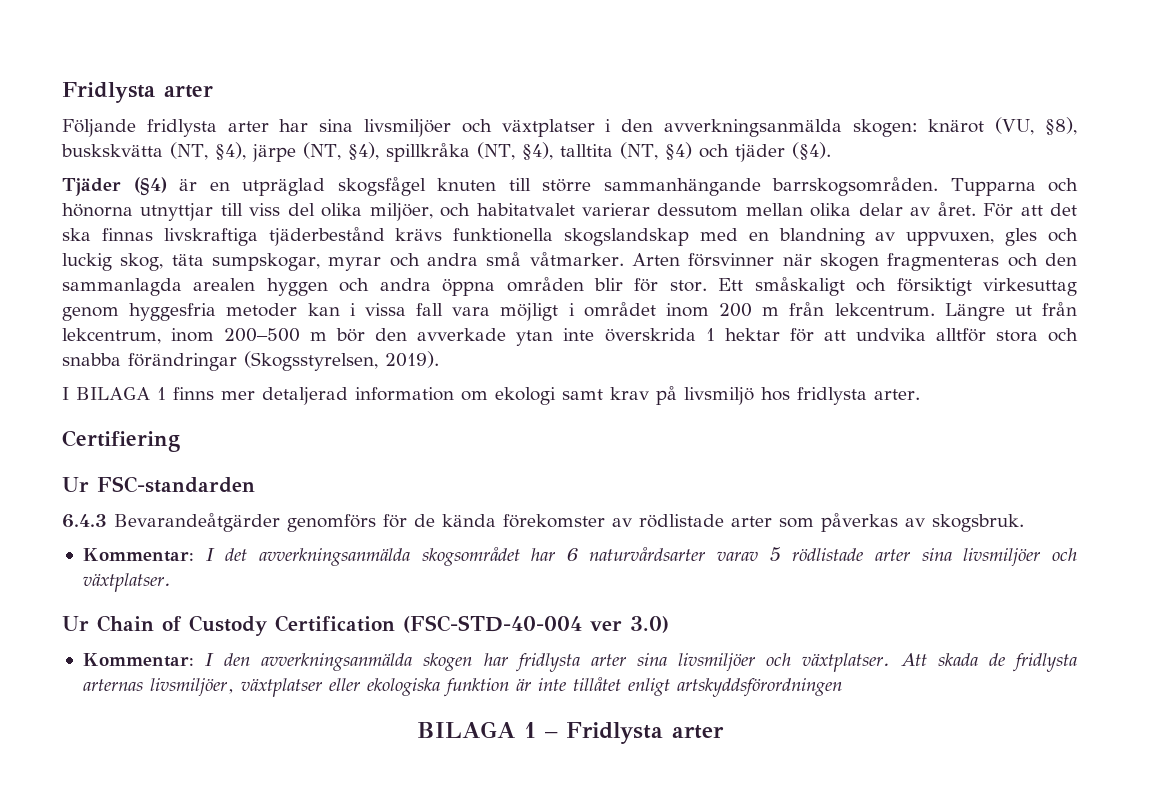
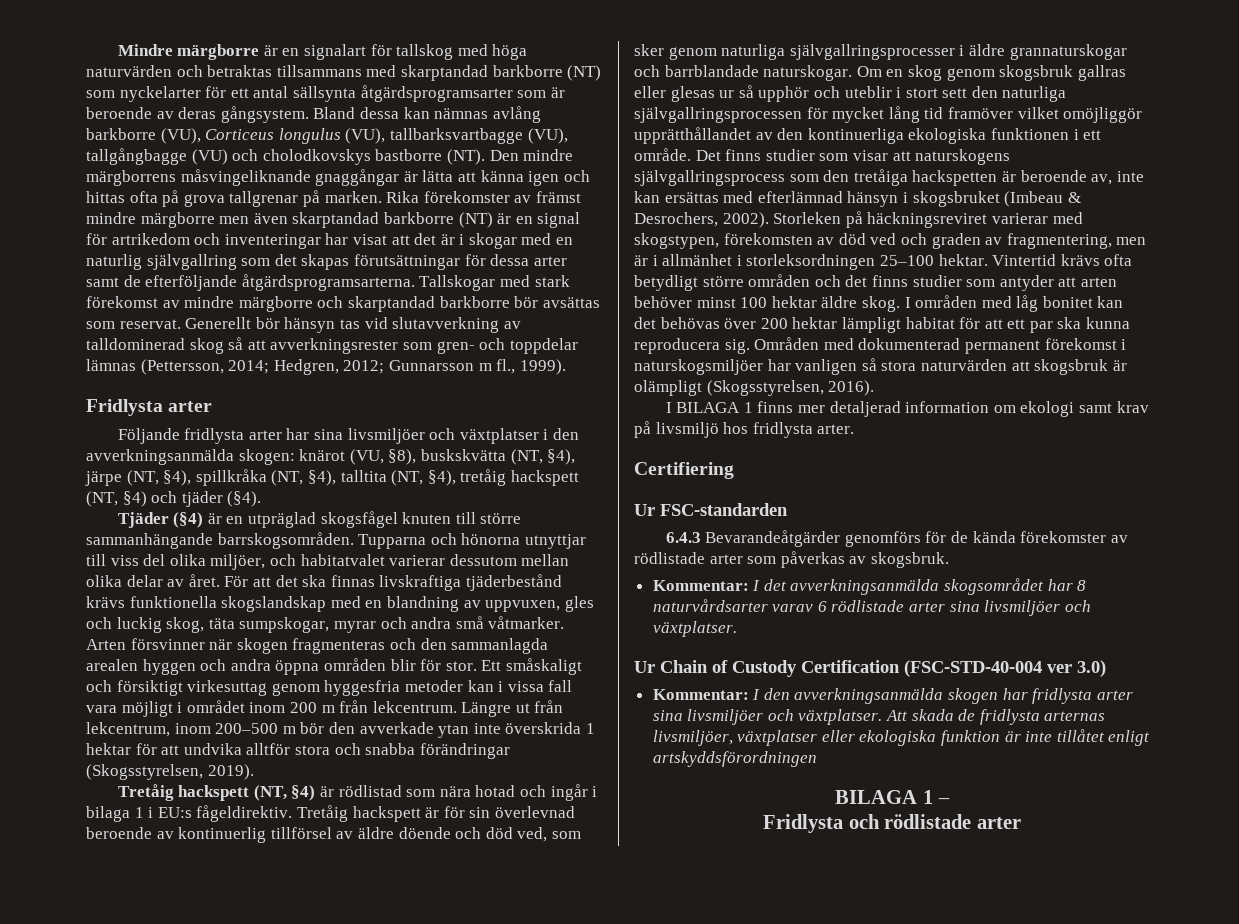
+ Mindre märgborre är en signalart för tallskog med höga naturvärden och betraktas tillsammans med skarptandad barkborre (NT) som nyckelarter för ett antal sällsynta åtgärdsprogramsarter som är beroende av deras gångsystem. Bland dessa kan nämnas avlång barkborre (VU), Corticeus longulus (VU), tallbarksvartbagge (VU), tallgångbagge (VU) och cholodkovskys bastborre (NT). Den mindre märgborrens måsvingeliknande gnaggångar är lätta att känna igen och hittas ofta på grova tallgrenar på marken. Rika förekomster av främst mindre märgborre men även skarptandad barkborre (NT) är en signal för artrikedom och inventeringar har visat att det är i skogar med en naturlig självgallring som det skapas förutsättningar för dessa arter samt de efterföljande åtgärdsprogramsarterna. Tallskogar med stark förekomst av mindre märgborre och skarptandad barkborre bör avsättas som reservat. Generellt bör hänsyn tas vid slutavverkning av talldominerad skog så att avverkningsrester som gren- och toppdelar lämnas (Pettersson, 2014; Hedgren, 2012; Gunnarsson m fl., 1999).
- Följande fridlysta arter har sina livsmiljöer och växtplatser i den avverkningsanmälda skogen: knärot (VU, §8), buskskvätta (NT, §4), järpe (NT, §4), spillkråka (NT, §4), talltita (NT, §4) och tjäder (§4).
+ Följande fridlysta arter har sina livsmiljöer och växtplatser i den avverkningsanmälda skogen: knärot (VU, §8), buskskvätta (NT, §4), järpe (NT, §4), spillkråka (NT, §4), talltita (NT, §4), tretåig hackspett (NT, §4) och tjäder (§4).
+ Tretåig hackspett (NT, §4) är rödlistad som nära hotad och ingår i bilaga 1 i EU:s fågeldirektiv. Tretåig hackspett är för sin överlevnad beroende av kontinuerlig tillförsel av äldre döende och död ved, som sker genom naturliga självgallringsprocesser i äldre grannaturskogar och barrblandade naturskogar. Om en skog genom skogsbruk gallras eller glesas ur så upphör och uteblir i stort sett den naturliga självgallringsprocessen för mycket lång tid framöver vilket omöjliggör upprätthållandet av den kontinuerliga ekologiska funktionen i ett område. Det finns studier som visar att naturskogens självgallringsprocess som den tretåiga hackspetten är beroende av, inte kan ersättas med efterlämnad hänsyn i skogsbruket (Imbeau & Desrochers, 2002). Storleken på häckningsreviret varierar med skogstypen, förekomsten av död ved och graden av fragmentering, men är i allmänhet i storleksordningen 25–100 hektar. Vintertid krävs ofta betydligt större områden och det finns studier som antyder att arten behöver minst 100 hektar äldre skog. I områden med låg bonitet kan det behövas över 200 hektar lämpligt habitat för att ett par ska kunna reproducera sig. Områden med dokumenterad permanent förekomst i naturskogsmiljöer har vanligen så stora naturvärden att skogsbruk är olämpligt (Skogsstyrelsen, 2016).
- Kommentar: I det avverkningsanmälda skogsområdet har 6 naturvårdsarter varav 5 rödlistade arter sina livsmiljöer och växtplatser.
+ Kommentar: I det avverkningsanmälda skogsområdet har 8 naturvårdsarter varav 6 rödlistade arter sina livsmiljöer och växtplatser.
- BILAGA 1 – Fridlysta arter
+ BILAGA 1 –
+ Fridlysta och rödlistade arter

